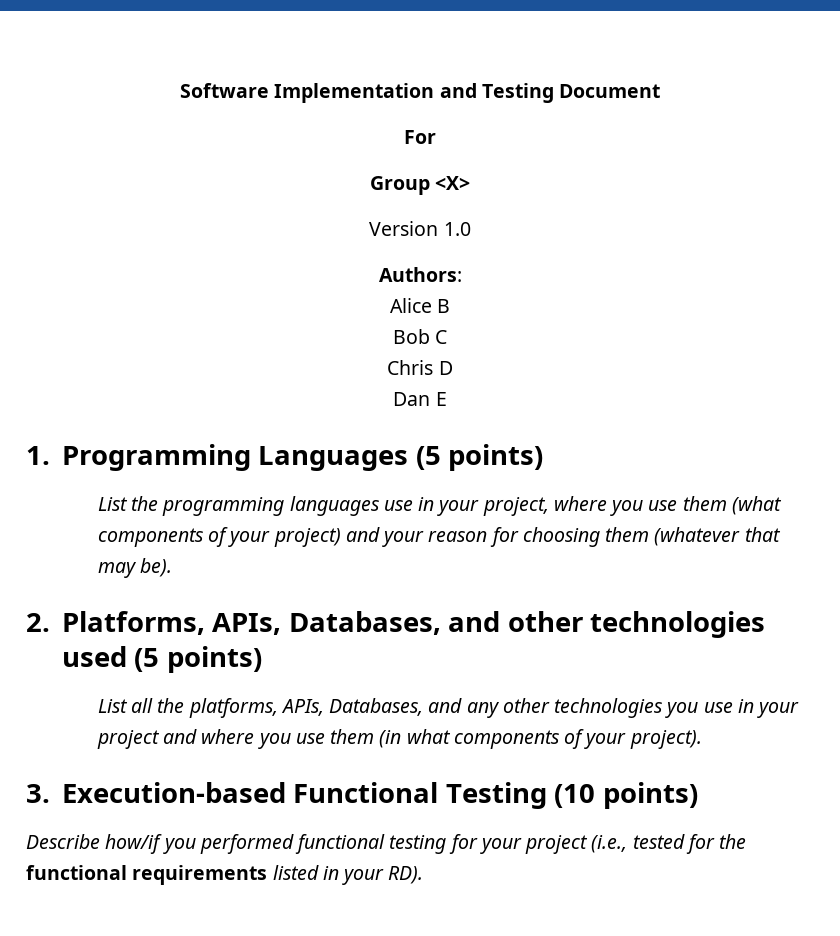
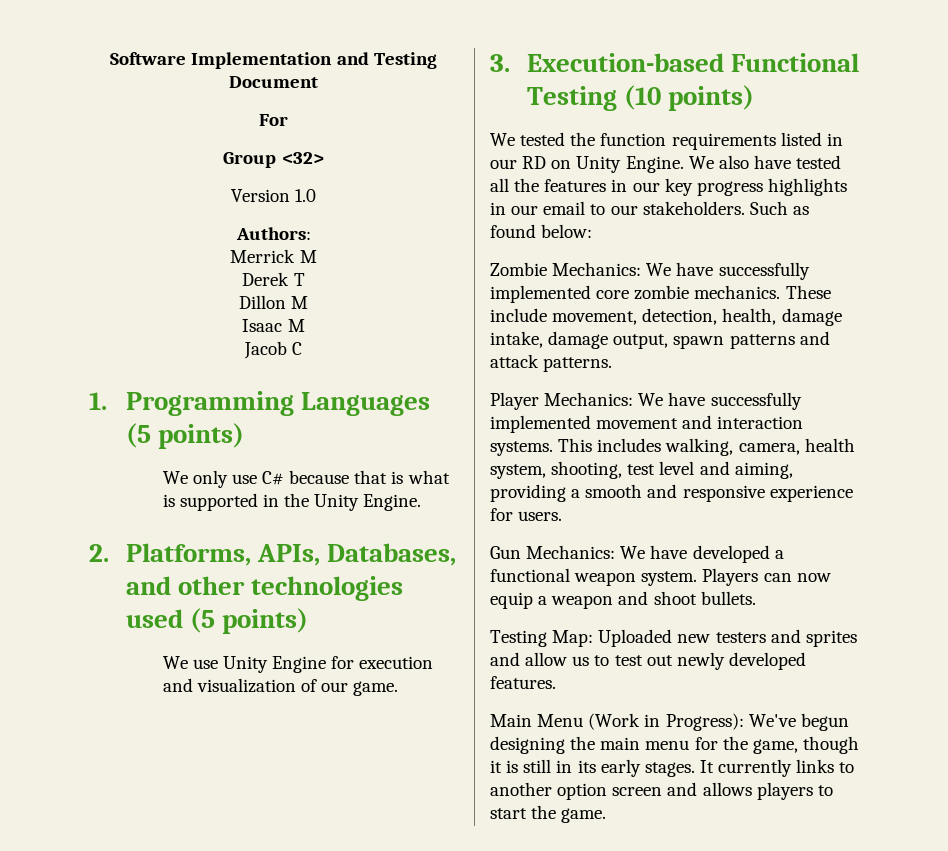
- Group <X>
+ Group <32>
- Alice B
- Bob C
- Chris D
- Dan E
+ Merrick M
+ Derek T
+ Dillon M
+ Isaac M
+ Jacob C
- List the programming languages use in your project, where you use them (what components of your project) and your reason for choosing them (whatever that may be).
+ We only use C# because that is what is supported in the Unity Engine.
- List all the platforms, APIs, Databases, and any other technologies you use in your project and where you use them (in what components of your project).
+ We use Unity Engine for execution and visualization of our game.
- Describe how/if you performed functional testing for your project (i.e., tested for the functional requirements listed in your RD).
+ We tested the function requirements listed in our RD on Unity Engine. We also have tested all the features in our key progress highlights in our email to our stakeholders. Such as found below:
+ Zombie Mechanics: We have successfully implemented core zombie mechanics. These include movement, detection, health, damage intake, damage output, spawn patterns and attack patterns.
+ Player Mechanics: We have successfully implemented movement and interaction systems. This includes walking, camera, health system, shooting, test level and aiming, providing a smooth and responsive experience for users.
+ Gun Mechanics: We have developed a functional weapon system. Players can now equip a weapon and shoot bullets.
+ Testing Map: Uploaded new testers and sprites and allow us to test out newly developed features.
+ Main Menu (Work in Progress): We've begun designing the main menu for the game, though it is still in its early stages. It currently links to another option screen and allows players to start the game.

